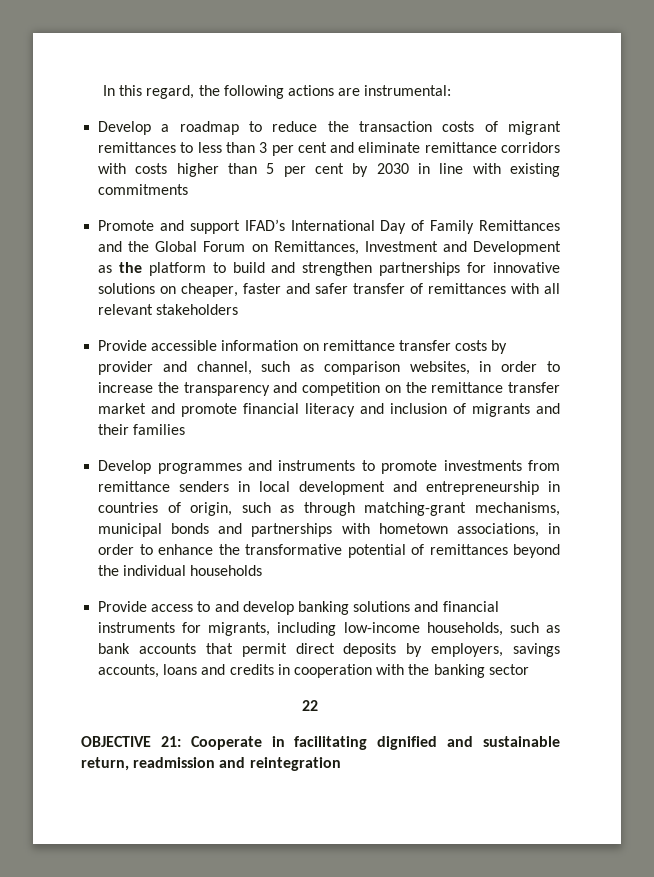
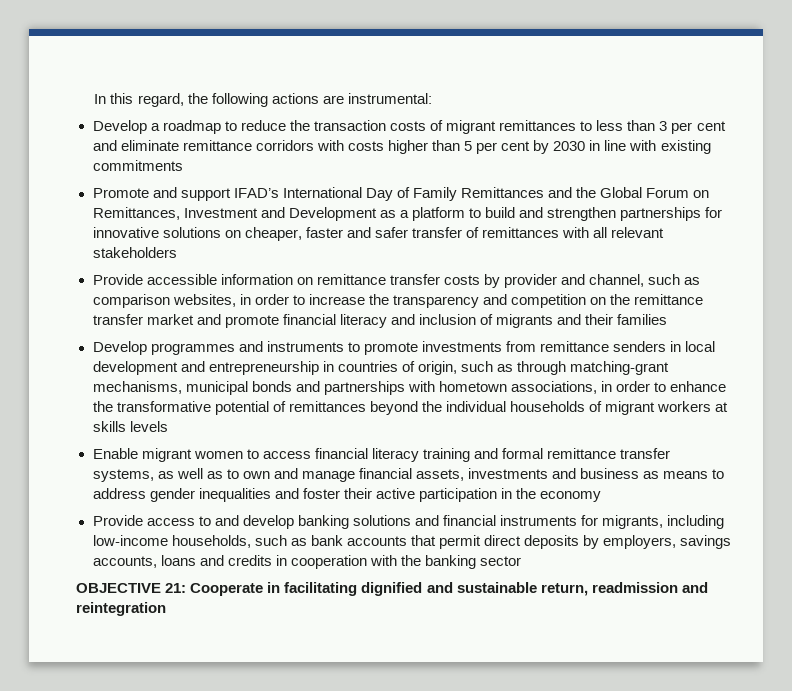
- Promote and support IFAD’s International Day of Family Remittances and the Global Forum on Remittances, Investment and Development as the platform to build and strengthen partnerships for innovative solutions on cheaper, faster and safer transfer of remittances with all relevant stakeholders
+ Promote and support IFAD’s International Day of Family Remittances and the Global Forum on Remittances, Investment and Development as a platform to build and strengthen partnerships for innovative solutions on cheaper, faster and safer transfer of remittances with all relevant stakeholders
- Develop programmes and instruments to promote investments from remittance senders in local development and entrepreneurship in countries of origin, such as through matching-grant mechanisms, municipal bonds and partnerships with hometown associations, in order to enhance the transformative potential of remittances beyond the individual households
+ Develop programmes and instruments to promote investments from remittance senders in local development and entrepreneurship in countries of origin, such as through matching-grant mechanisms, municipal bonds and partnerships with hometown associations, in order to enhance the transformative potential of remittances beyond the individual households of migrant workers at skills levels
+ Enable migrant women to access financial literacy training and formal remittance transfer systems, as well as to own and manage financial assets, investments and business as means to address gender inequalities and foster their active participation in the economy
- 22

